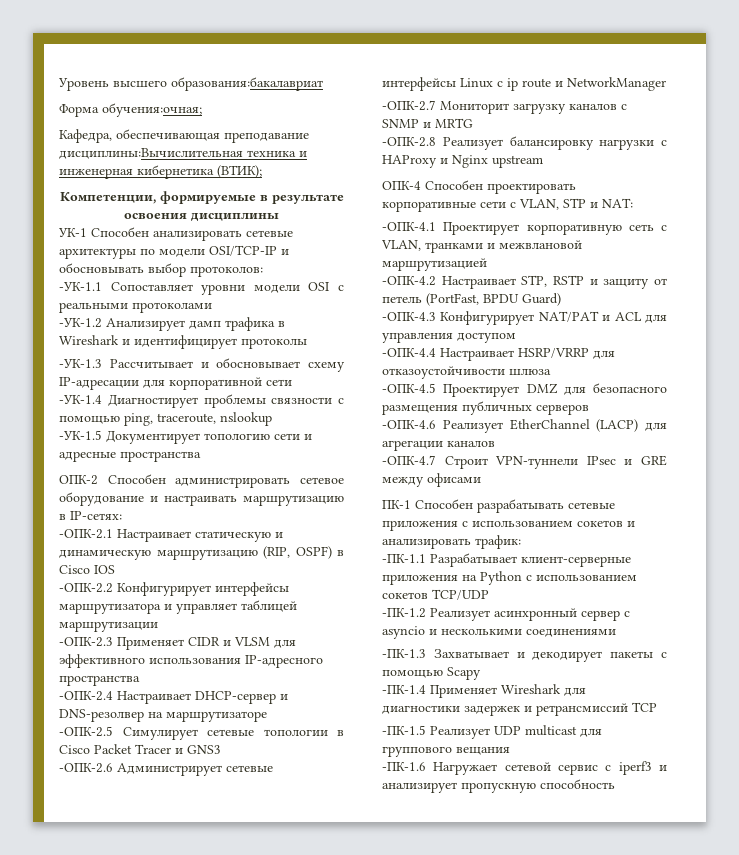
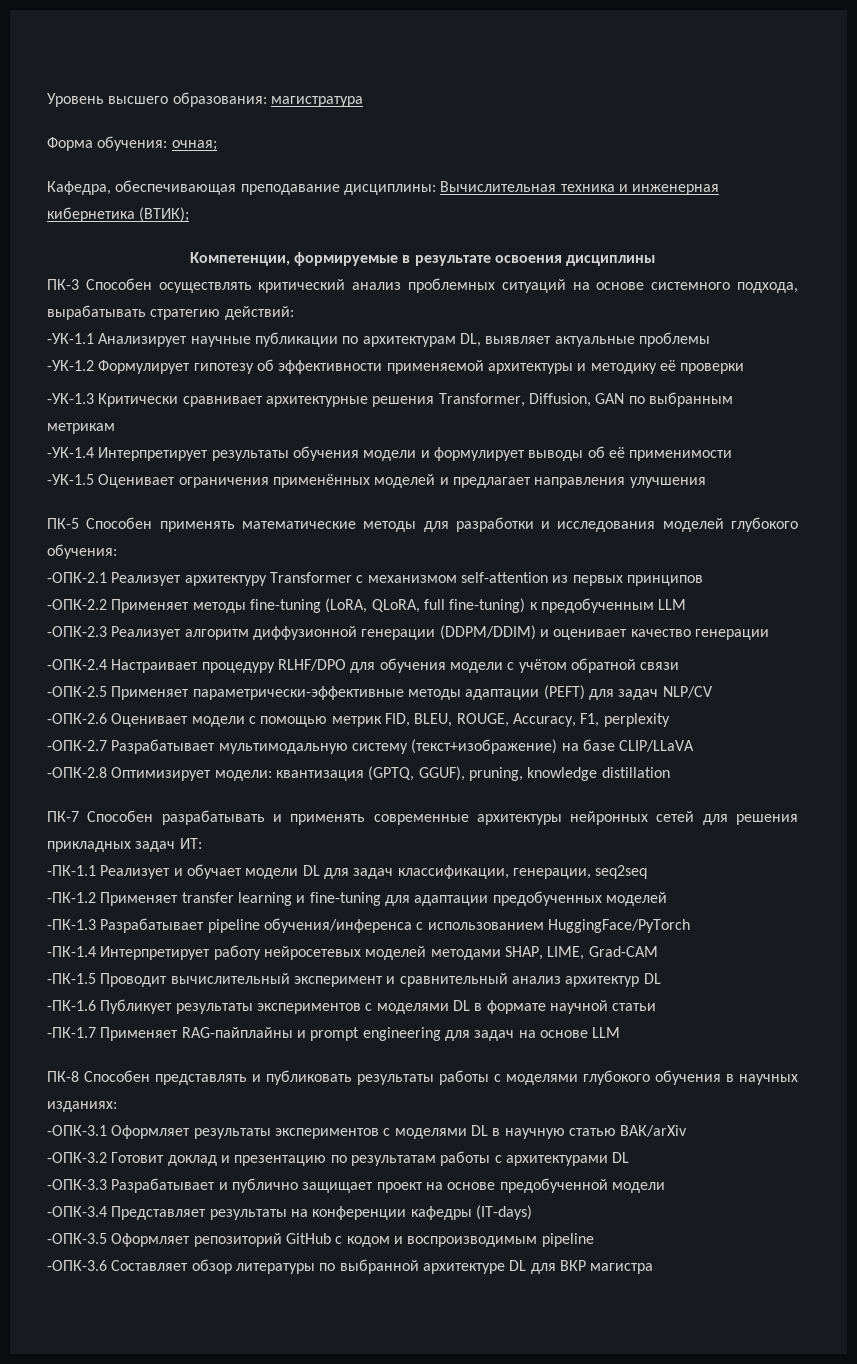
- Уровень высшего образования:бакалавриат
+ Уровень высшего образования: магистратура
- Форма обучения:очная;
+ Форма обучения: очная;
- Кафедра, обеспечивающая преподавание дисциплины:Вычислительная техника и инженерная кибернетика (ВТИК);
+ Кафедра, обеспечивающая преподавание дисциплины: Вычислительная техника и инженерная кибернетика (ВТИК);
- УК-1 Способен анализировать сетевые архитектуры по модели OSI/TCP-IP и обосновывать выбор протоколов:
- -УК-1.1 Сопоставляет уровни модели OSI с реальными протоколами
- -УК-1.2 Анализирует дамп трафика в Wireshark и идентифицирует протоколы
- -УК-1.3 Рассчитывает и обосновывает схему IP-адресации для корпоративной сети
- -УК-1.4 Диагностирует проблемы связности с помощью ping, traceroute, nslookup
- -УК-1.5 Документирует топологию сети и адресные пространства
- ОПК-2 Способен администрировать сетевое оборудование и настраивать маршрутизацию в IP-сетях:
- -ОПК-2.1 Настраивает статическую и динамическую маршрутизацию (RIP, OSPF) в Cisco IOS
- -ОПК-2.2 Конфигурирует интерфейсы маршрутизатора и управляет таблицей маршрутизации
- -ОПК-2.3 Применяет CIDR и VLSM для эффективного использования IP-адресного пространства
- -ОПК-2.4 Настраивает DHCP-сервер и DNS-резолвер на маршрутизаторе
- -ОПК-2.5 Симулирует сетевые топологии в Cisco Packet Tracer и GNS3
- -ОПК-2.6 Администрирует сетевые интерфейсы Linux с ip route и NetworkManager
- -ОПК-2.7 Мониторит загрузку каналов с SNMP и MRTG
- -ОПК-2.8 Реализует балансировку нагрузки с HAProxy и Nginx upstream
- ОПК-4 Способен проектировать корпоративные сети с VLAN, STP и NAT:
- -ОПК-4.1 Проектирует корпоративную сеть с VLAN, транками и межвлановой маршрутизацией
- -ОПК-4.2 Настраивает STP, RSTP и защиту от петель (PortFast, BPDU Guard)
- -ОПК-4.3 Конфигурирует NAT/PAT и ACL для управления доступом
- -ОПК-4.4 Настраивает HSRP/VRRP для отказоустойчивости шлюза
- -ОПК-4.5 Проектирует DMZ для безопасного размещения публичных серверов
- -ОПК-4.6 Реализует EtherChannel (LACP) для агрегации каналов
- -ОПК-4.7 Строит VPN-туннели IPsec и GRE между офисами
- ПК-1 Способен разрабатывать сетевые приложения с использованием сокетов и анализировать трафик:
- -ПК-1.1 Разрабатывает клиент-серверные приложения на Python с использованием сокетов TCP/UDP
- -ПК-1.2 Реализует асинхронный сервер с asyncio и несколькими соединениями
- -ПК-1.3 Захватывает и декодирует пакеты с помощью Scapy
- -ПК-1.4 Применяет Wireshark для диагностики задержек и ретрансмиссий TCP
- -ПК-1.5 Реализует UDP multicast для группового вещания
- -ПК-1.6 Нагружает сетевой сервис с iperf3 и анализирует пропускную способность
+ ПК-3 Способен осуществлять критический анализ проблемных ситуаций на основе системного подхода, вырабатывать стратегию действий:
+ -УК-1.1 Анализирует научные публикации по архитектурам DL, выявляет актуальные проблемы
+ -УК-1.2 Формулирует гипотезу об эффективности применяемой архитектуры и методику её проверки
+ -УК-1.3 Критически сравнивает архитектурные решения Transformer, Diffusion, GAN по выбранным метрикам
+ -УК-1.4 Интерпретирует результаты обучения модели и формулирует выводы об её применимости
+ -УК-1.5 Оценивает ограничения применённых моделей и предлагает направления улучшения
+ ПК-5 Способен применять математические методы для разработки и исследования моделей глубокого обучения:
+ -ОПК-2.1 Реализует архитектуру Transformer с механизмом self-attention из первых принципов
+ -ОПК-2.2 Применяет методы fine-tuning (LoRA, QLoRA, full fine-tuning) к предобученным LLM
+ -ОПК-2.3 Реализует алгоритм диффузионной генерации (DDPM/DDIM) и оценивает качество генерации
+ -ОПК-2.4 Настраивает процедуру RLHF/DPO для обучения модели с учётом обратной связи
+ -ОПК-2.5 Применяет параметрически-эффективные методы адаптации (PEFT) для задач NLP/CV
+ -ОПК-2.6 Оценивает модели с помощью метрик FID, BLEU, ROUGE, Accuracy, F1, perplexity
+ -ОПК-2.7 Разрабатывает мультимодальную систему (текст+изображение) на базе CLIP/LLaVA
+ -ОПК-2.8 Оптимизирует модели: квантизация (GPTQ, GGUF), pruning, knowledge distillation
+ ПК-7 Способен разрабатывать и применять современные архитектуры нейронных сетей для решения прикладных задач ИТ:
+ -ПК-1.1 Реализует и обучает модели DL для задач классификации, генерации, seq2seq
+ -ПК-1.2 Применяет transfer learning и fine-tuning для адаптации предобученных моделей
+ -ПК-1.3 Разрабатывает pipeline обучения/инференса с использованием HuggingFace/PyTorch
+ -ПК-1.4 Интерпретирует работу нейросетевых моделей методами SHAP, LIME, Grad-CAM
+ -ПК-1.5 Проводит вычислительный эксперимент и сравнительный анализ архитектур DL
+ -ПК-1.6 Публикует результаты экспериментов с моделями DL в формате научной статьи
+ -ПК-1.7 Применяет RAG-пайплайны и prompt engineering для задач на основе LLM
+ ПК-8 Способен представлять и публиковать результаты работы с моделями глубокого обучения в научных изданиях:
+ -ОПК-3.1 Оформляет результаты экспериментов с моделями DL в научную статью ВАК/arXiv
+ -ОПК-3.2 Готовит доклад и презентацию по результатам работы с архитектурами DL
+ -ОПК-3.3 Разрабатывает и публично защищает проект на основе предобученной модели
+ -ОПК-3.4 Представляет результаты на конференции кафедры (IT-days)
+ -ОПК-3.5 Оформляет репозиторий GitHub с кодом и воспроизводимым pipeline
+ -ОПК-3.6 Составляет обзор литературы по выбранной архитектуре DL для ВКР магистра

